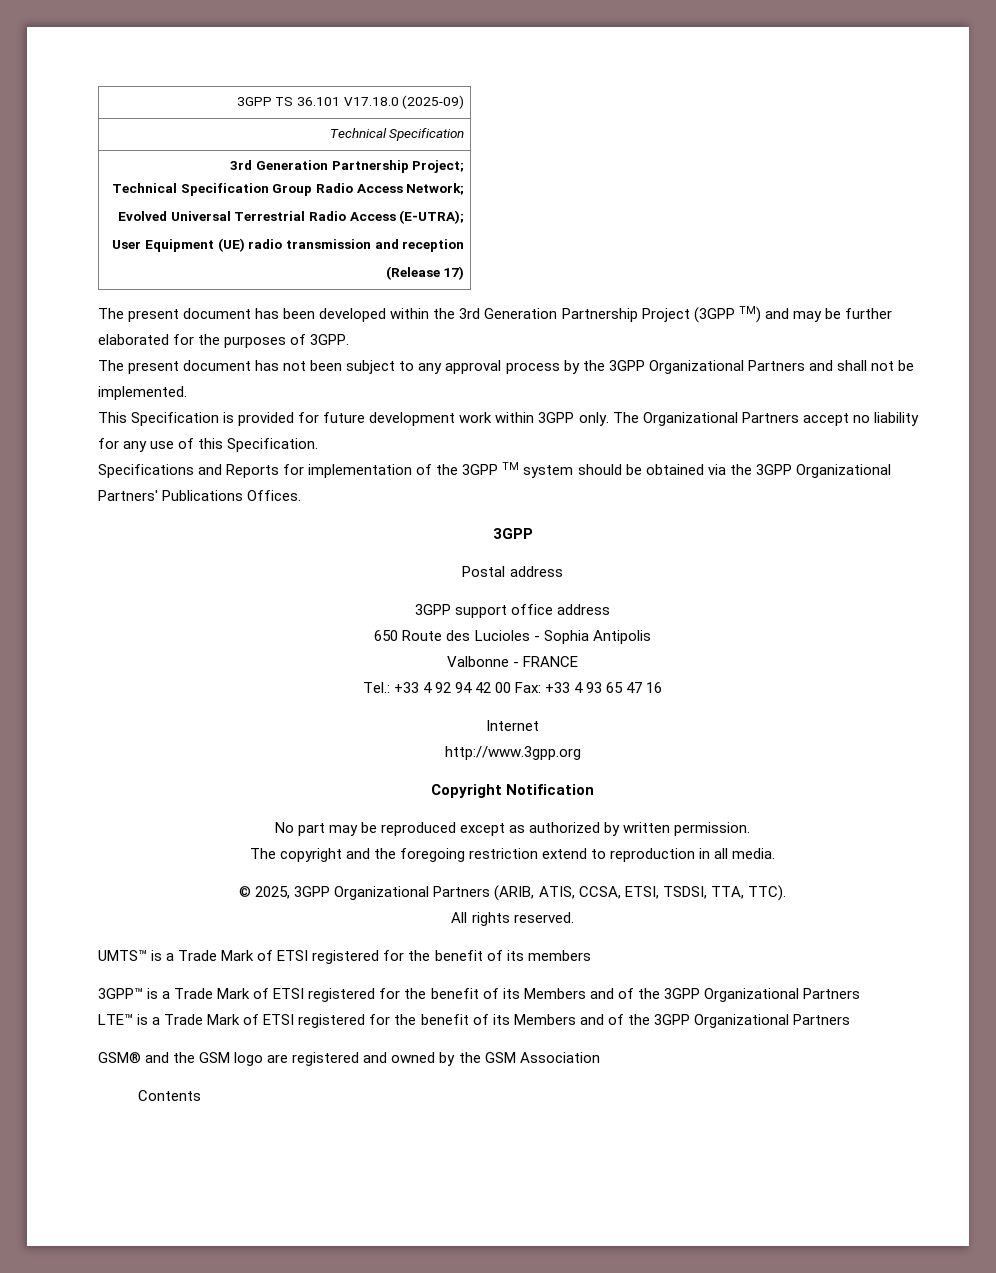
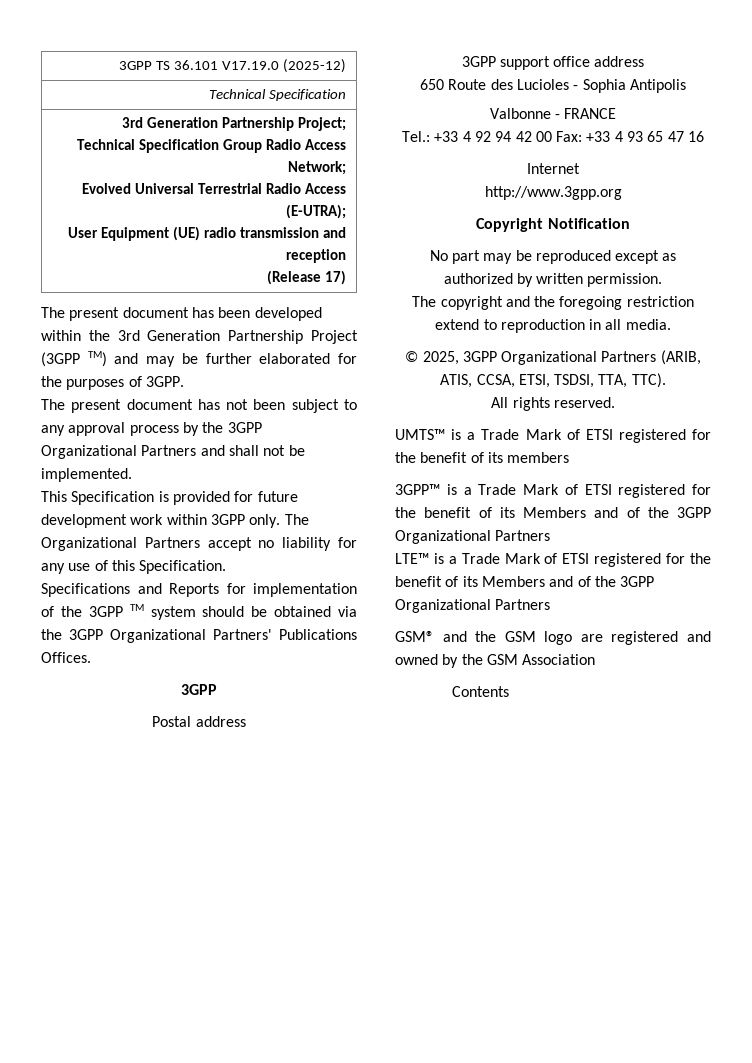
- 3GPP TS 36.101 V17.18.0 (2025-09)
+ 3GPP TS 36.101 V17.19.0 (2025-12)

